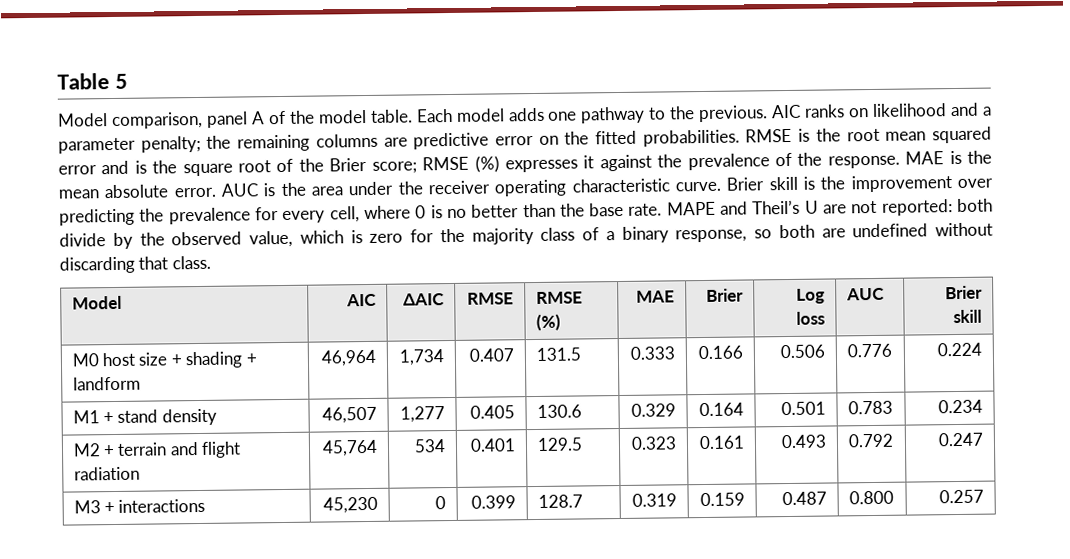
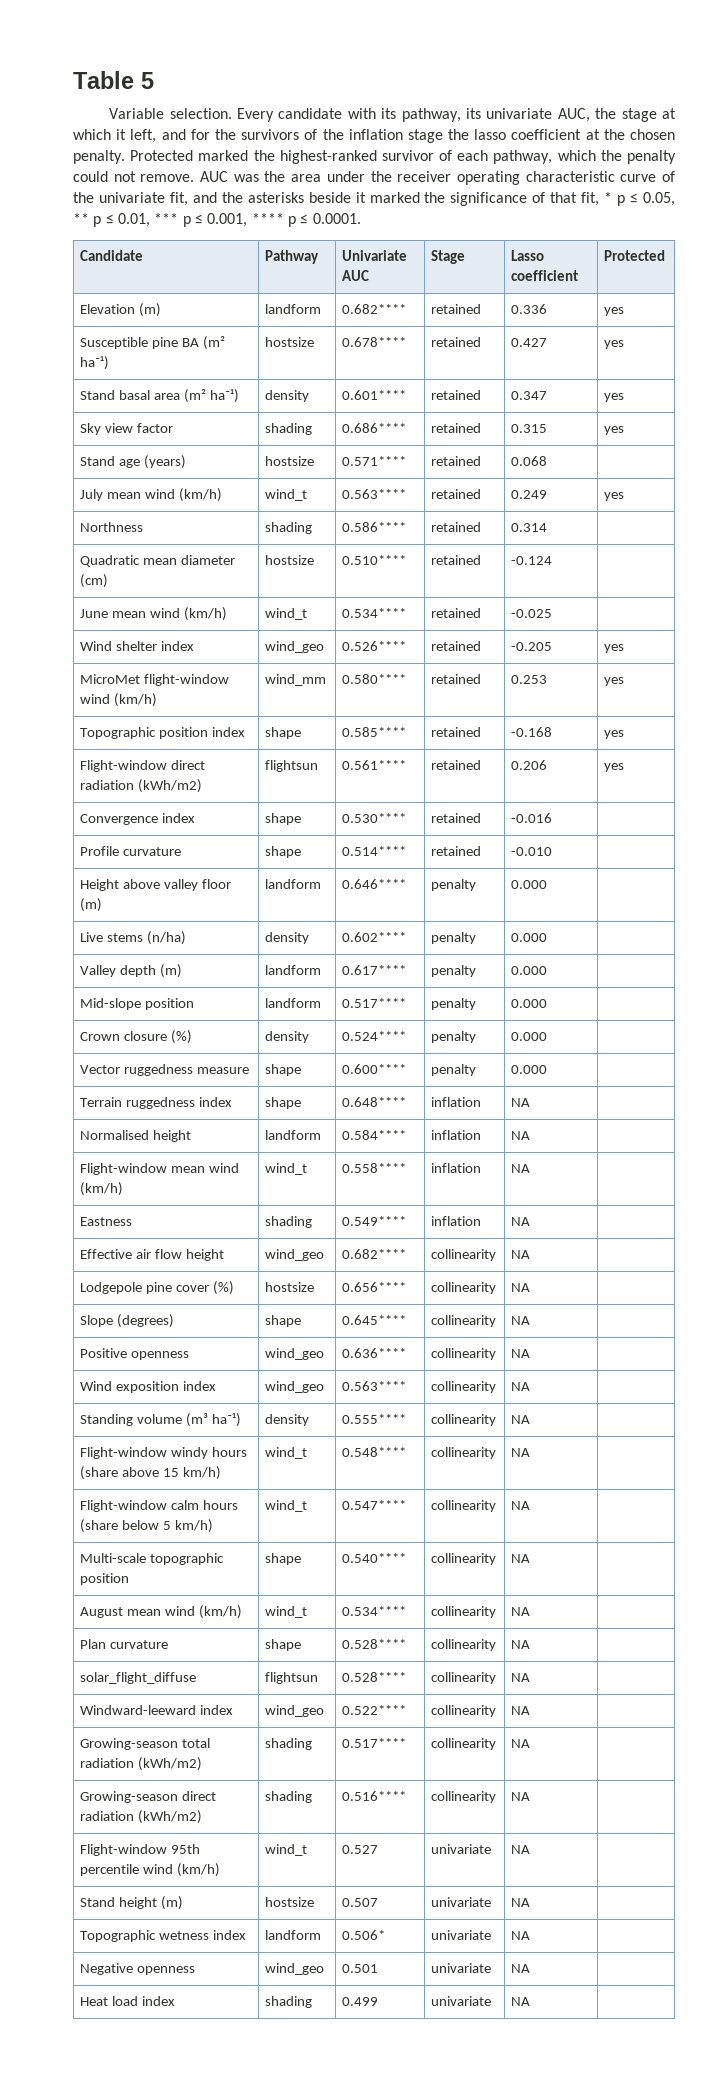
- Model comparison, panel A of the model table. Each model adds one pathway to the previous. AIC ranks on likelihood and a parameter penalty; the remaining columns are predictive error on the fitted probabilities. RMSE is the root mean squared error and is the square root of the Brier score; RMSE (%) expresses it against the prevalence of the response. MAE is the mean absolute error. AUC is the area under the receiver operating characteristic curve. Brier skill is the improvement over predicting the prevalence for every cell, where 0 is no better than the base rate. MAPE and Theil’s U are not reported: both divide by the observed value, which is zero for the majority class of a binary response, so both are undefined without discarding that class.
- Model | AIC | ΔAIC | RMSE | RMSE (%) | MAE | Brier | Log loss | AUC | Brier skill
- M0 host size + shading + landform | 46,964 | 1,734 | 0.407 | 131.5 | 0.333 | 0.166 | 0.506 | 0.776 | 0.224
- M1 + stand density | 46,507 | 1,277 | 0.405 | 130.6 | 0.329 | 0.164 | 0.501 | 0.783 | 0.234
- M2 + terrain and flight radiation | 45,764 | 534 | 0.401 | 129.5 | 0.323 | 0.161 | 0.493 | 0.792 | 0.247
- M3 + interactions | 45,230 | 0 | 0.399 | 128.7 | 0.319 | 0.159 | 0.487 | 0.800 | 0.257
+ Variable selection. Every candidate with its pathway, its univariate AUC, the stage at which it left, and for the survivors of the inflation stage the lasso coefficient at the chosen penalty. Protected marked the highest-ranked survivor of each pathway, which the penalty could not remove. AUC was the area under the receiver operating characteristic curve of the univariate fit, and the asterisks beside it marked the significance of that fit, * p ≤ 0.05, ** p ≤ 0.01, *** p ≤ 0.001, **** p ≤ 0.0001.
+ Candidate | Pathway | Univariate AUC | Stage | Lasso coefficient | Protected
+ Elevation (m) | landform | 0.682**** | retained | 0.336 | yes
+ Susceptible pine BA (m² ha⁻¹) | hostsize | 0.678**** | retained | 0.427 | yes
+ Stand basal area (m² ha⁻¹) | density | 0.601**** | retained | 0.347 | yes
+ Sky view factor | shading | 0.686**** | retained | 0.315 | yes
+ Stand age (years) | hostsize | 0.571**** | retained | 0.068 |
+ July mean wind (km/h) | wind_t | 0.563**** | retained | 0.249 | yes
+ Northness | shading | 0.586**** | retained | 0.314 |
+ Quadratic mean diameter (cm) | hostsize | 0.510**** | retained | -0.124 |
+ June mean wind (km/h) | wind_t | 0.534**** | retained | -0.025 |
+ Wind shelter index | wind_geo | 0.526**** | retained | -0.205 | yes
+ MicroMet flight-window wind (km/h) | wind_mm | 0.580**** | retained | 0.253 | yes
+ Topographic position index | shape | 0.585**** | retained | -0.168 | yes
+ Flight-window direct radiation (kWh/m2) | flightsun | 0.561**** | retained | 0.206 | yes
+ Convergence index | shape | 0.530**** | retained | -0.016 |
+ Profile curvature | shape | 0.514**** | retained | -0.010 |
+ Height above valley floor (m) | landform | 0.646**** | penalty | 0.000 |
+ Live stems (n/ha) | density | 0.602**** | penalty | 0.000 |
+ Valley depth (m) | landform | 0.617**** | penalty | 0.000 |
+ Mid-slope position | landform | 0.517**** | penalty | 0.000 |
+ Crown closure (%) | density | 0.524**** | penalty | 0.000 |
+ Vector ruggedness measure | shape | 0.600**** | penalty | 0.000 |
+ Terrain ruggedness index | shape | 0.648**** | inflation | NA |
+ Normalised height | landform | 0.584**** | inflation | NA |
+ Flight-window mean wind (km/h) | wind_t | 0.558**** | inflation | NA |
+ Eastness | shading | 0.549**** | inflation | NA |
+ Effective air flow height | wind_geo | 0.682**** | collinearity | NA |
+ Lodgepole pine cover (%) | hostsize | 0.656**** | collinearity | NA |
+ Slope (degrees) | shape | 0.645**** | collinearity | NA |
+ Positive openness | wind_geo | 0.636**** | collinearity | NA |
+ Wind exposition index | wind_geo | 0.563**** | collinearity | NA |
+ Standing volume (m³ ha⁻¹) | density | 0.555**** | collinearity | NA |
+ Flight-window windy hours (share above 15 km/h) | wind_t | 0.548**** | collinearity | NA |
+ Flight-window calm hours (share below 5 km/h) | wind_t | 0.547**** | collinearity | NA |
+ Multi-scale topographic position | shape | 0.540**** | collinearity | NA |
+ August mean wind (km/h) | wind_t | 0.534**** | collinearity | NA |
+ Plan curvature | shape | 0.528**** | collinearity | NA |
+ solar_flight_diffuse | flightsun | 0.528**** | collinearity | NA |
+ Windward-leeward index | wind_geo | 0.522**** | collinearity | NA |
+ Growing-season total radiation (kWh/m2) | shading | 0.517**** | collinearity | NA |
+ Growing-season direct radiation (kWh/m2) | shading | 0.516**** | collinearity | NA |
+ Flight-window 95th percentile wind (km/h) | wind_t | 0.527 | univariate | NA |
+ Stand height (m) | hostsize | 0.507 | univariate | NA |
+ Topographic wetness index | landform | 0.506* | univariate | NA |
+ Negative openness | wind_geo | 0.501 | univariate | NA |
+ Heat load index | shading | 0.499 | univariate | NA |

